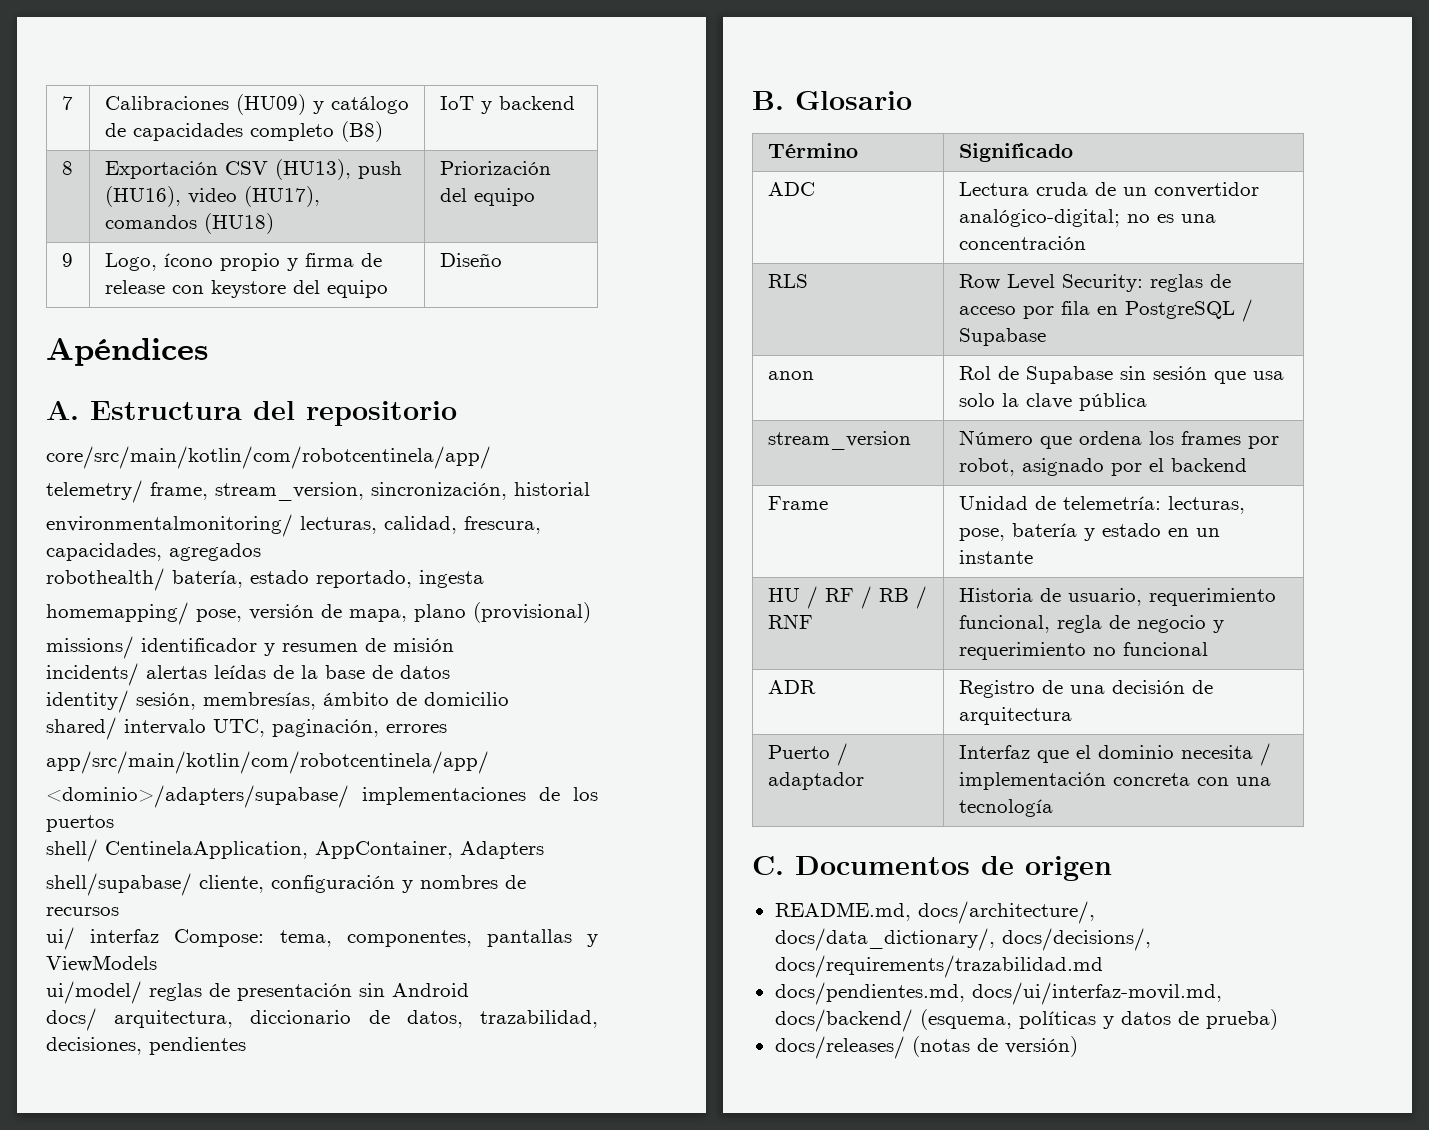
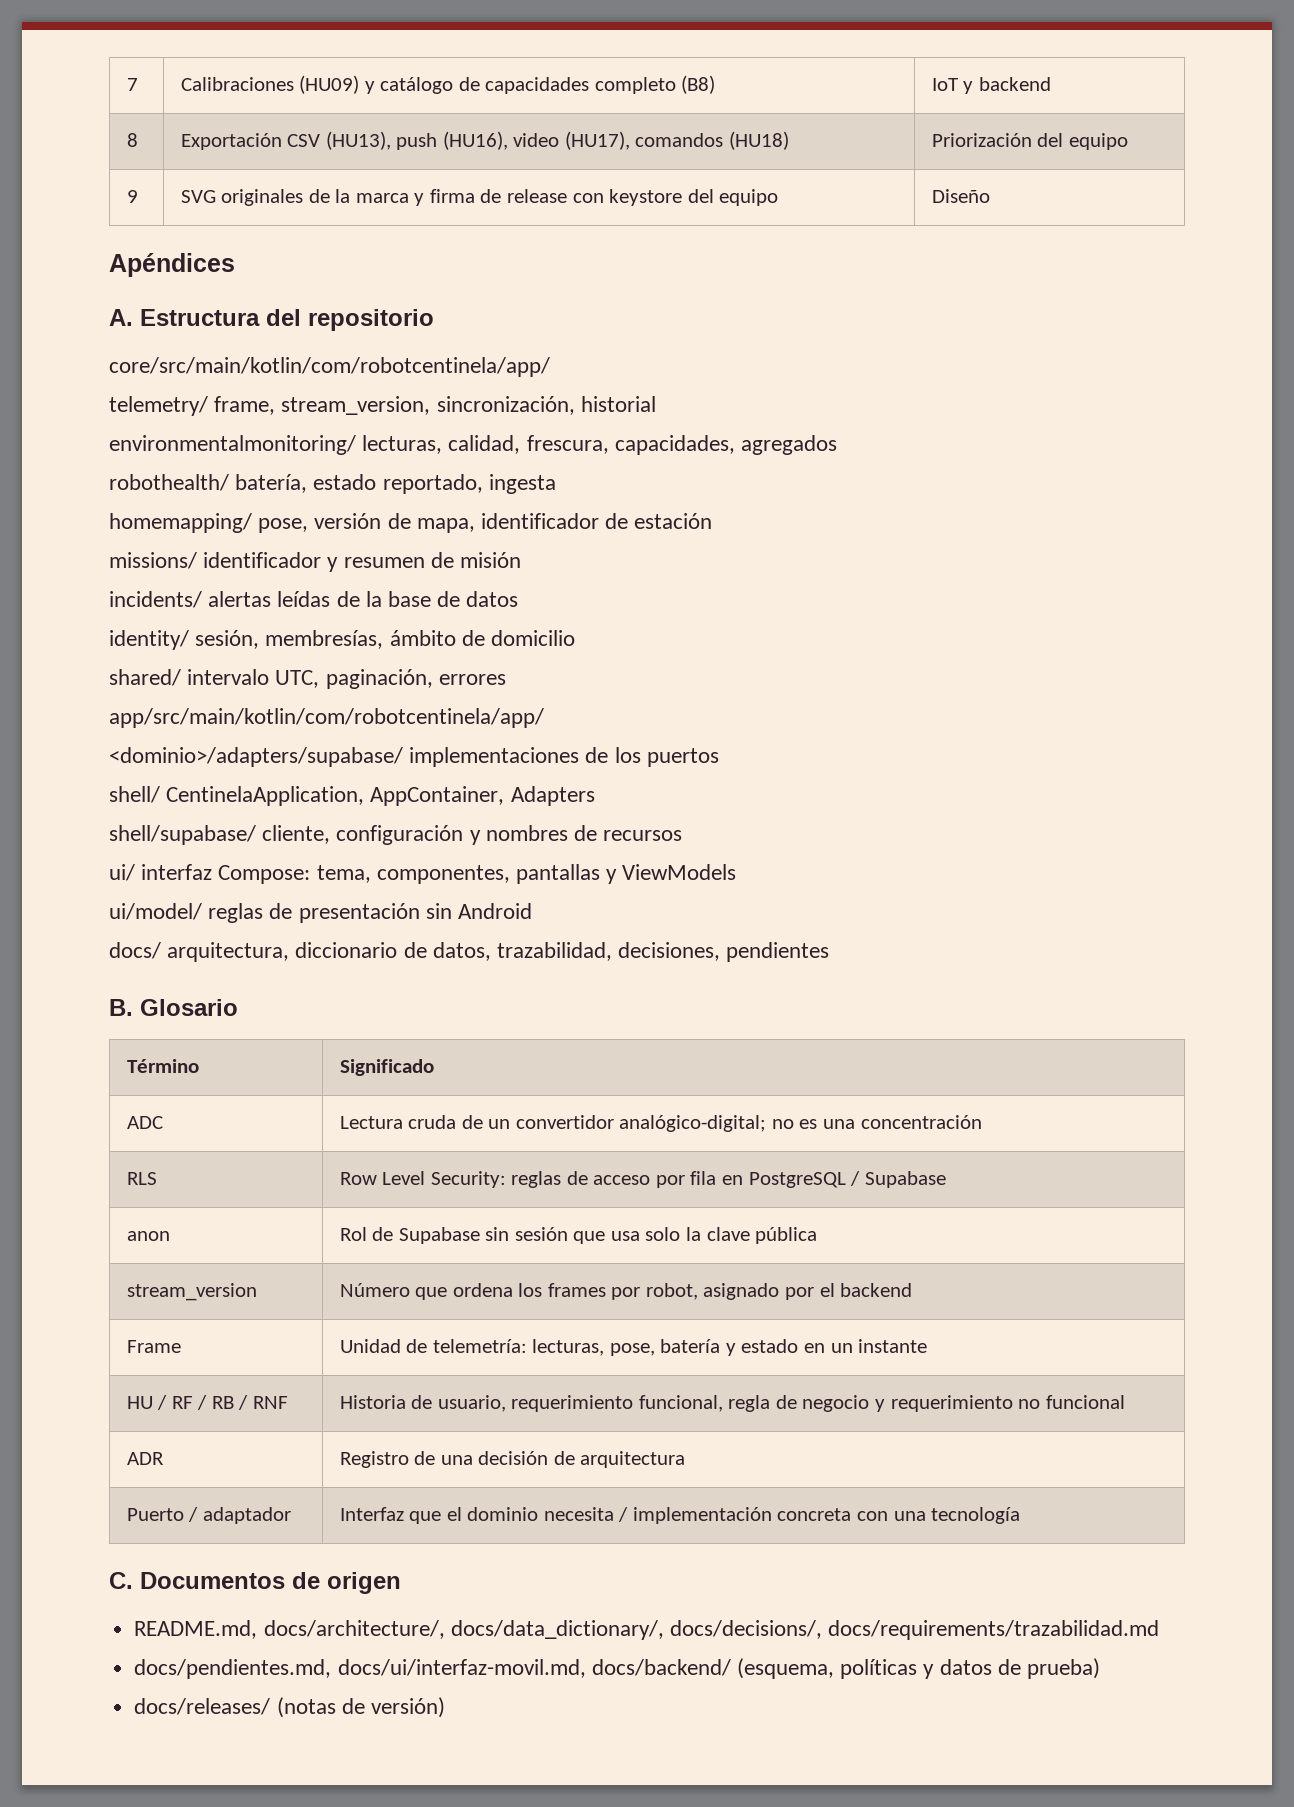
- 9 | Logo, ícono propio y firma de release con keystore del equipo | Diseño
+ 9 | SVG originales de la marca y firma de release con keystore del equipo | Diseño
- homemapping/ pose, versión de mapa, plano (provisional)
+ homemapping/ pose, versión de mapa, identificador de estación

